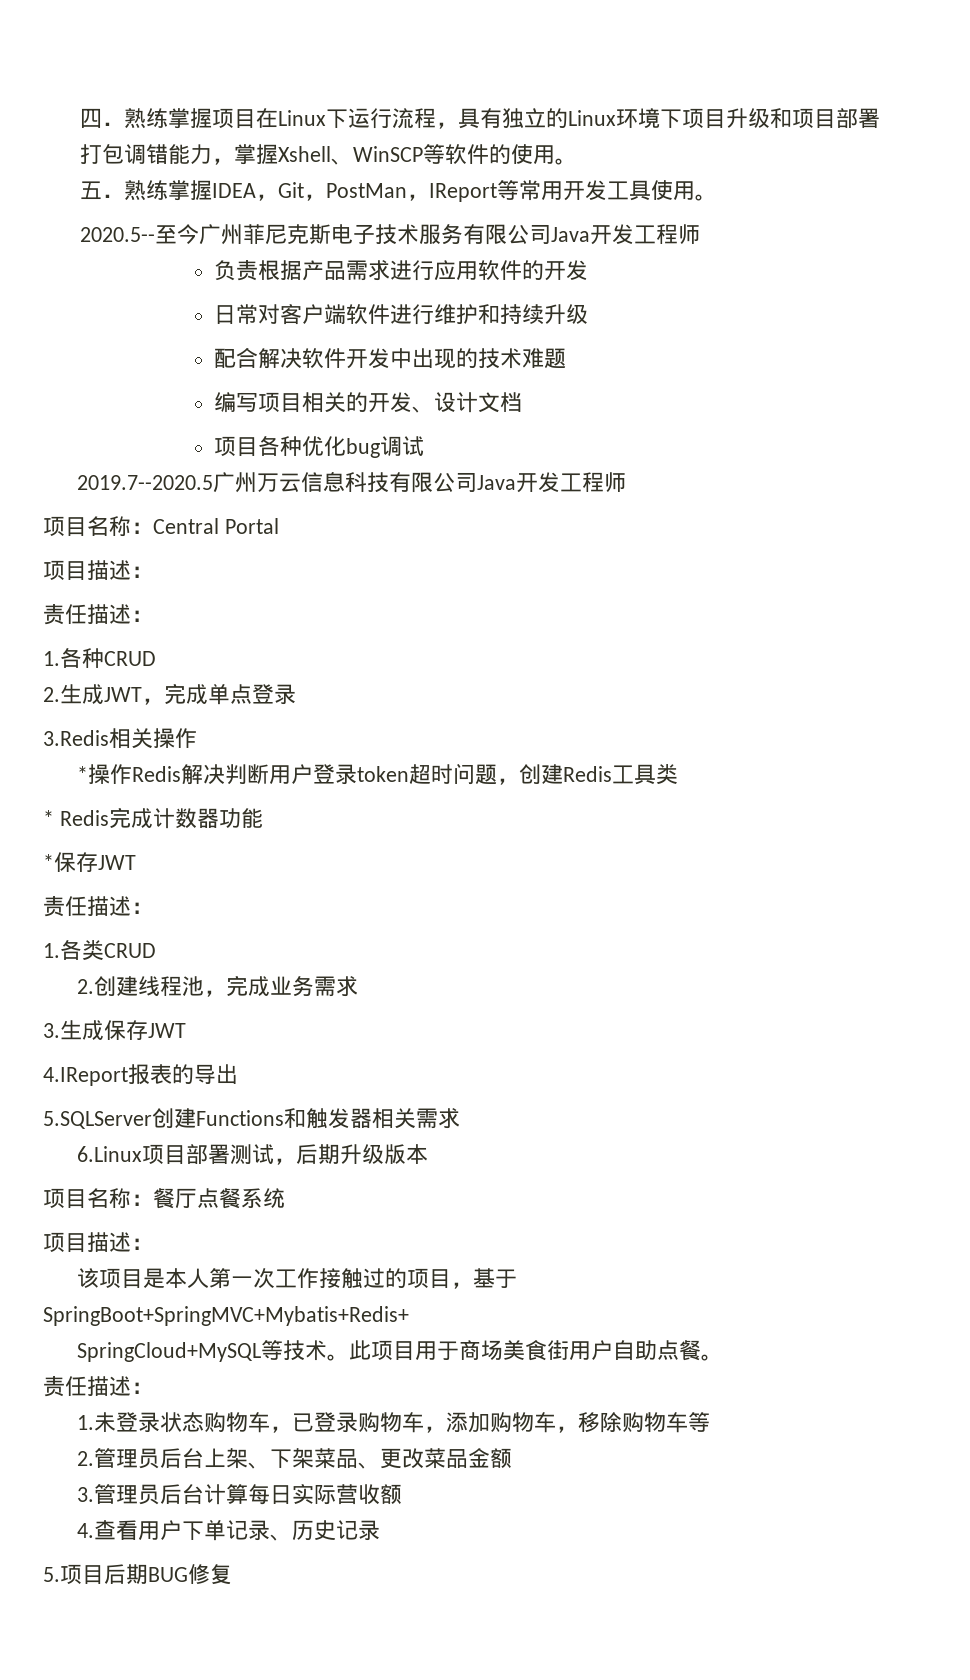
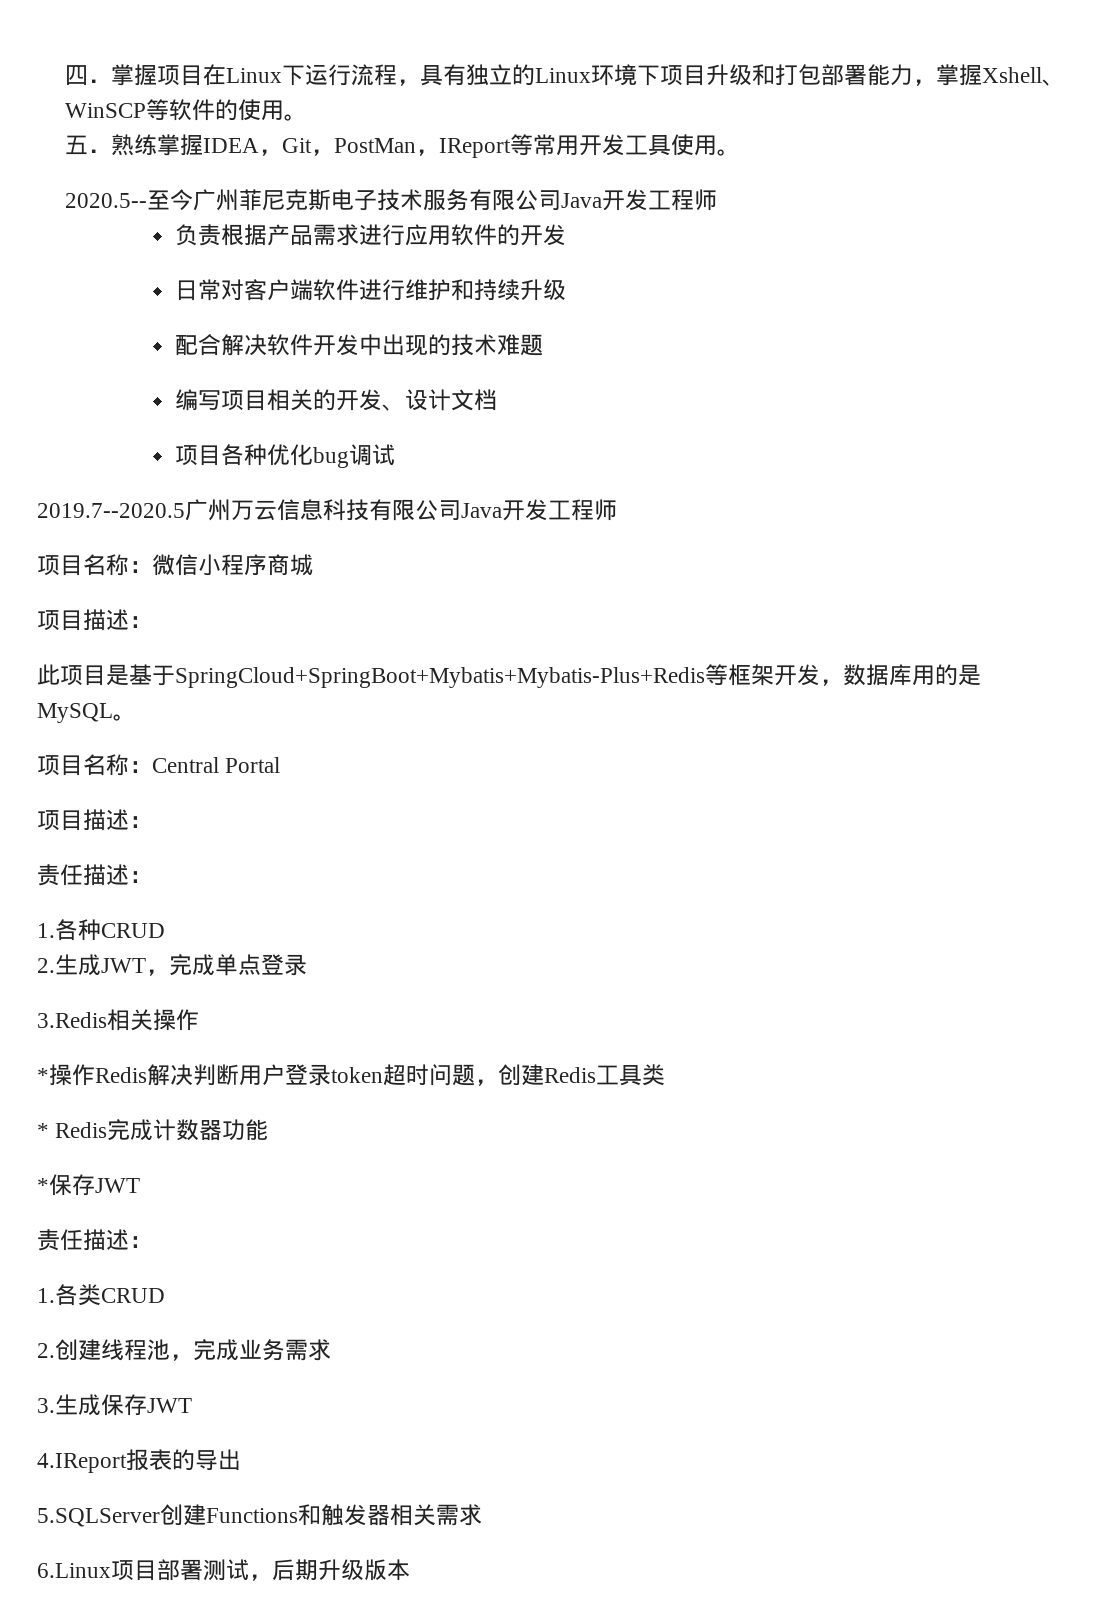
- 四．熟练掌握项目在Linux下运行流程，具有独立的Linux环境下项目升级和项目部署打包调错能力，掌握Xshell、WinSCP等软件的使用。
+ 四．掌握项目在Linux下运行流程，具有独立的Linux环境下项目升级和打包部署能力，掌握Xshell、WinSCP等软件的使用。
+ 项目名称：微信小程序商城
+ 项目描述：
+ 此项目是基于SpringCloud+SpringBoot+Mybatis+Mybatis-Plus+Redis等框架开发，数据库用的是MySQL。
- 项目名称：餐厅点餐系统
- 项目描述：
- 该项目是本人第一次工作接触过的项目，基于SpringBoot+SpringMVC+Mybatis+Redis+
- SpringCloud+MySQL等技术。此项目用于商场美食街用户自助点餐。
- 责任描述：
- 1.未登录状态购物车，已登录购物车，添加购物车，移除购物车等
- 2.管理员后台上架、下架菜品、更改菜品金额
- 3.管理员后台计算每日实际营收额
- 4.查看用户下单记录、历史记录
- 5.项目后期BUG修复

